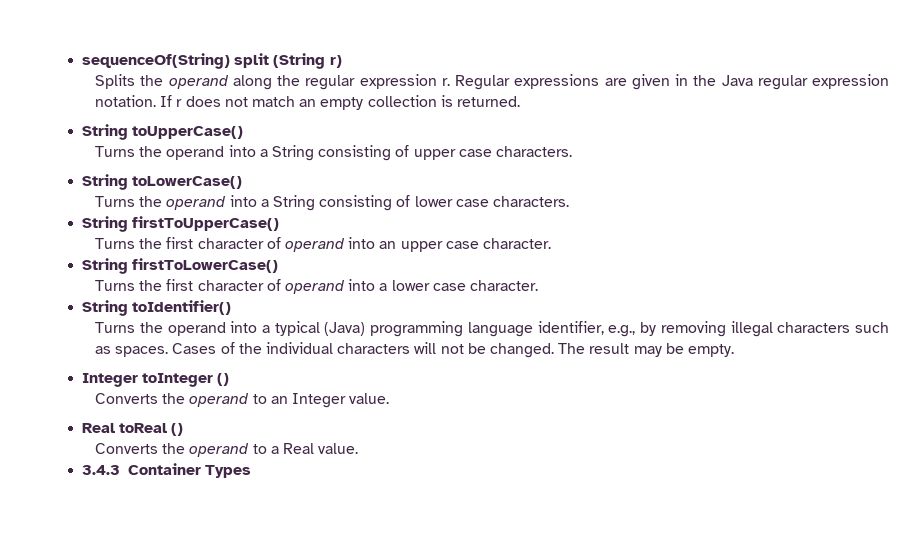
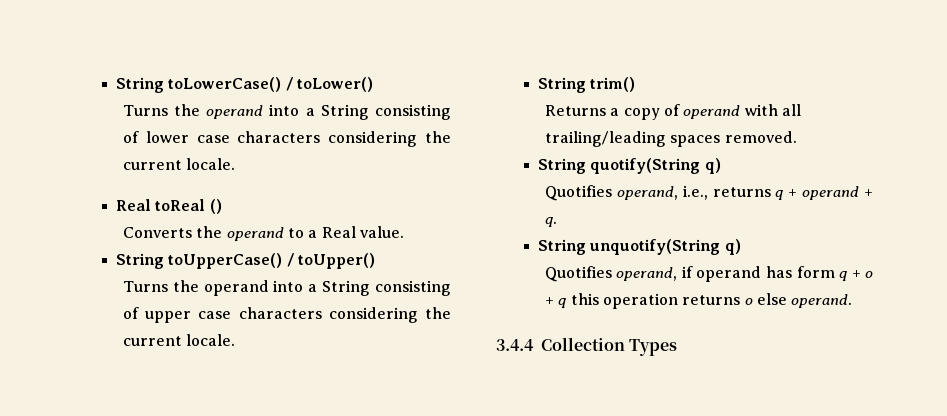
- sequenceOf(String) split (String r)
- Splits the operand along the regular expression r. Regular expressions are given in the Java regular expression notation. If r does not match an empty collection is returned.
- String toUpperCase()
- Turns the operand into a String consisting of upper case characters.
- String toLowerCase()
+ String toLowerCase() / toLower()
- Turns the operand into a String consisting of lower case characters.
- String firstToUpperCase()
- Turns the first character of operand into an upper case character.
- String firstToLowerCase()
- Turns the first character of operand into a lower case character.
- String toIdentifier()
- Turns the operand into a typical (Java) programming language identifier, e.g., by removing illegal characters such as spaces. Cases of the individual characters will not be changed. The result may be empty.
- Integer toInteger ()
- Converts the operand to an Integer value.
+ Turns the operand into a String consisting of lower case characters considering the current locale.
- 3.4.3 Container Types
+ String toUpperCase() / toUpper()
+ Turns the operand into a String consisting of upper case characters considering the current locale.
+ String trim()
+ Returns a copy of operand with all trailing/leading spaces removed.
+ String quotify(String q)
+ Quotifies operand, i.e., returns q + operand + q.
+ String unquotify(String q)
+ Quotifies operand, if operand has form q + o + q this operation returns o else operand.
+ 3.4.4 Collection Types

